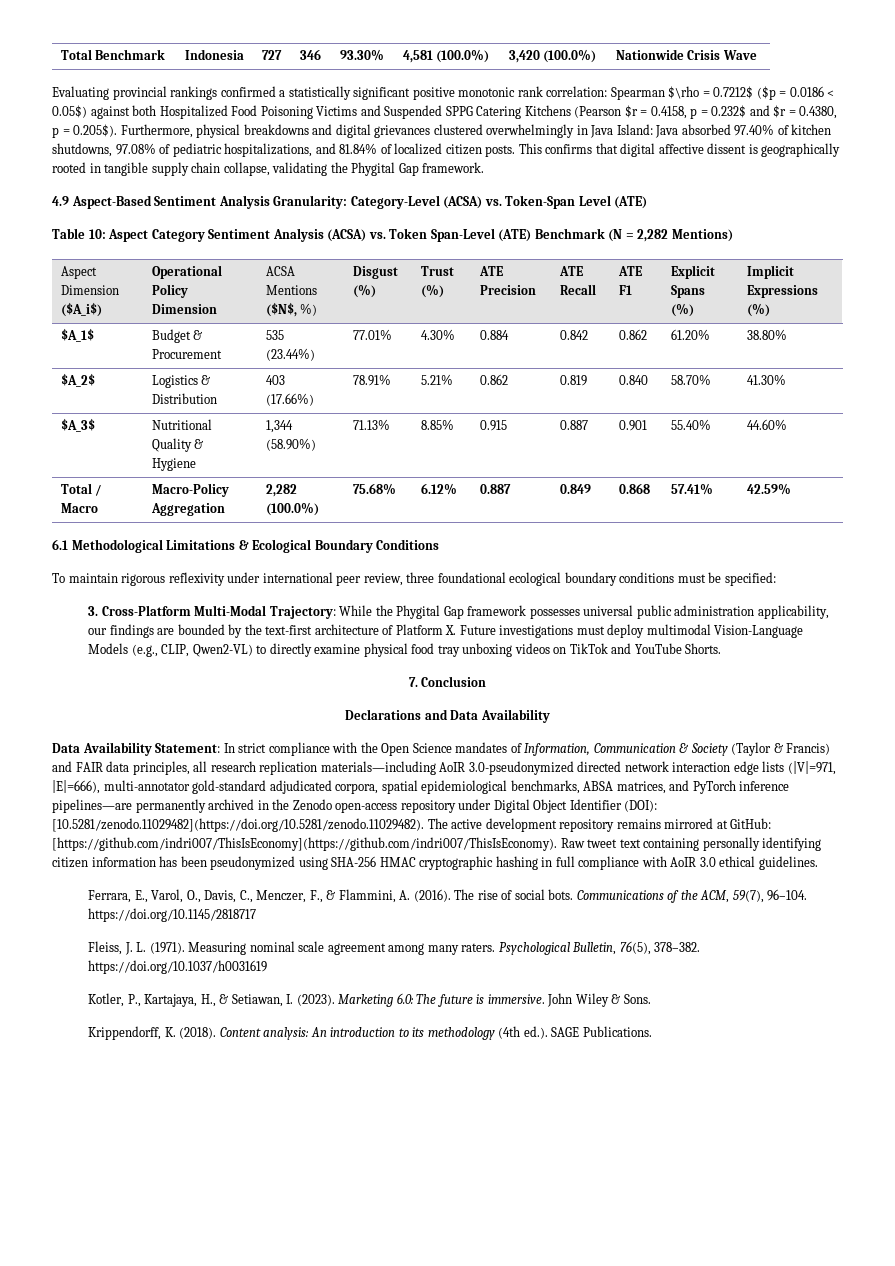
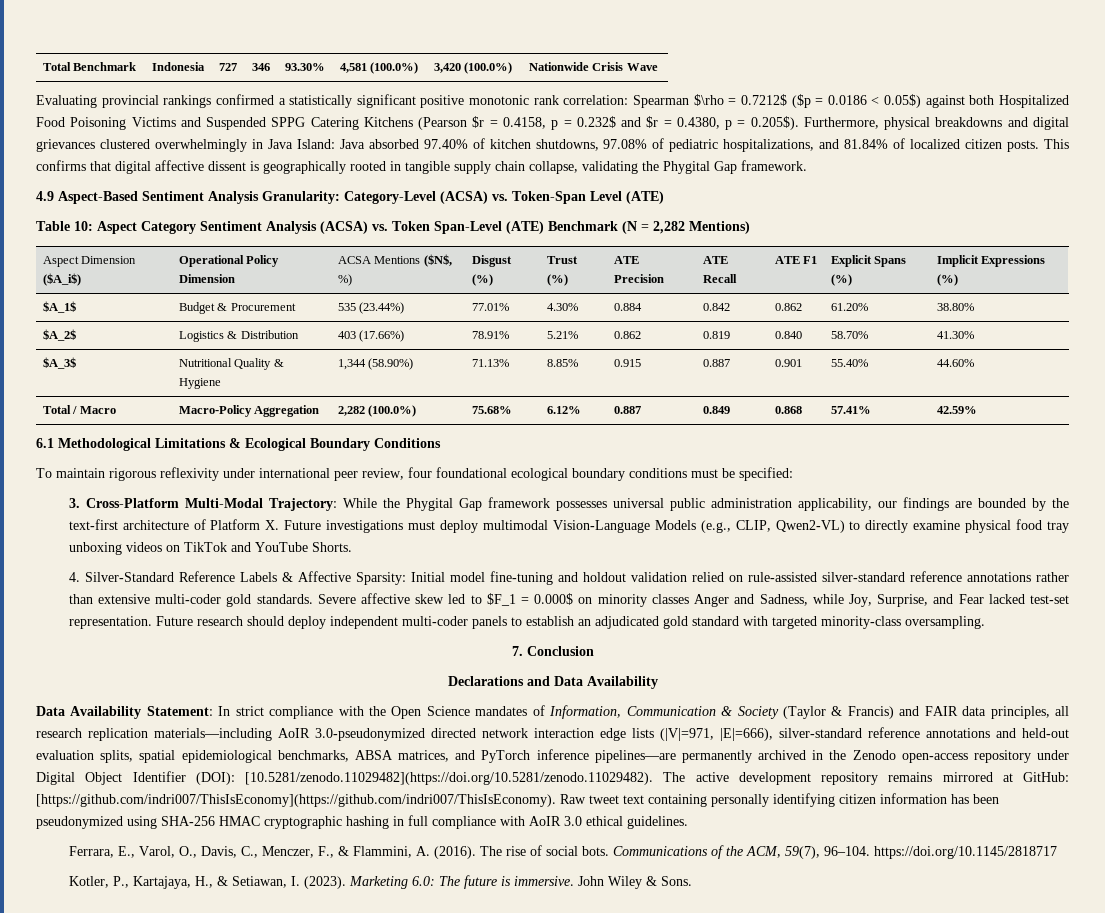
- To maintain rigorous reflexivity under international peer review, three foundational ecological boundary conditions must be specified:
+ To maintain rigorous reflexivity under international peer review, four foundational ecological boundary conditions must be specified:
+ 4. Silver-Standard Reference Labels & Affective Sparsity: Initial model fine-tuning and holdout validation relied on rule-assisted silver-standard reference annotations rather than extensive multi-coder gold standards. Severe affective skew led to $F_1 = 0.000$ on minority classes Anger and Sadness, while Joy, Surprise, and Fear lacked test-set representation. Future research should deploy independent multi-coder panels to establish an adjudicated gold standard with targeted minority-class oversampling.
- In strict compliance with the Open Science mandates of Information, Communication & Society (Taylor & Francis) and FAIR data principles, all research replication materials—including AoIR 3.0-pseudonymized directed network interaction edge lists (|V|=971, |E|=666), multi-annotator gold-standard adjudicated corpora, spatial epidemiological benchmarks, ABSA matrices, and PyTorch inference pipelines—are permanently archived in the Zenodo open-access repository under Digital Object Identifier (DOI):
+ In strict compliance with the Open Science mandates of Information, Communication & Society (Taylor & Francis) and FAIR data principles, all research replication materials—including AoIR 3.0-pseudonymized directed network interaction edge lists (|V|=971, |E|=666), silver-standard reference annotations and held-out evaluation splits, spatial epidemiological benchmarks, ABSA matrices, and PyTorch inference pipelines—are permanently archived in the Zenodo open-access repository under Digital Object Identifier (DOI):
- Fleiss, J. L. (1971). Measuring nominal scale agreement among many raters. Psychological Bulletin, 76(5), 378–382. https://doi.org/10.1037/h0031619
- Krippendorff, K. (2018). Content analysis: An introduction to its methodology (4th ed.). SAGE Publications.

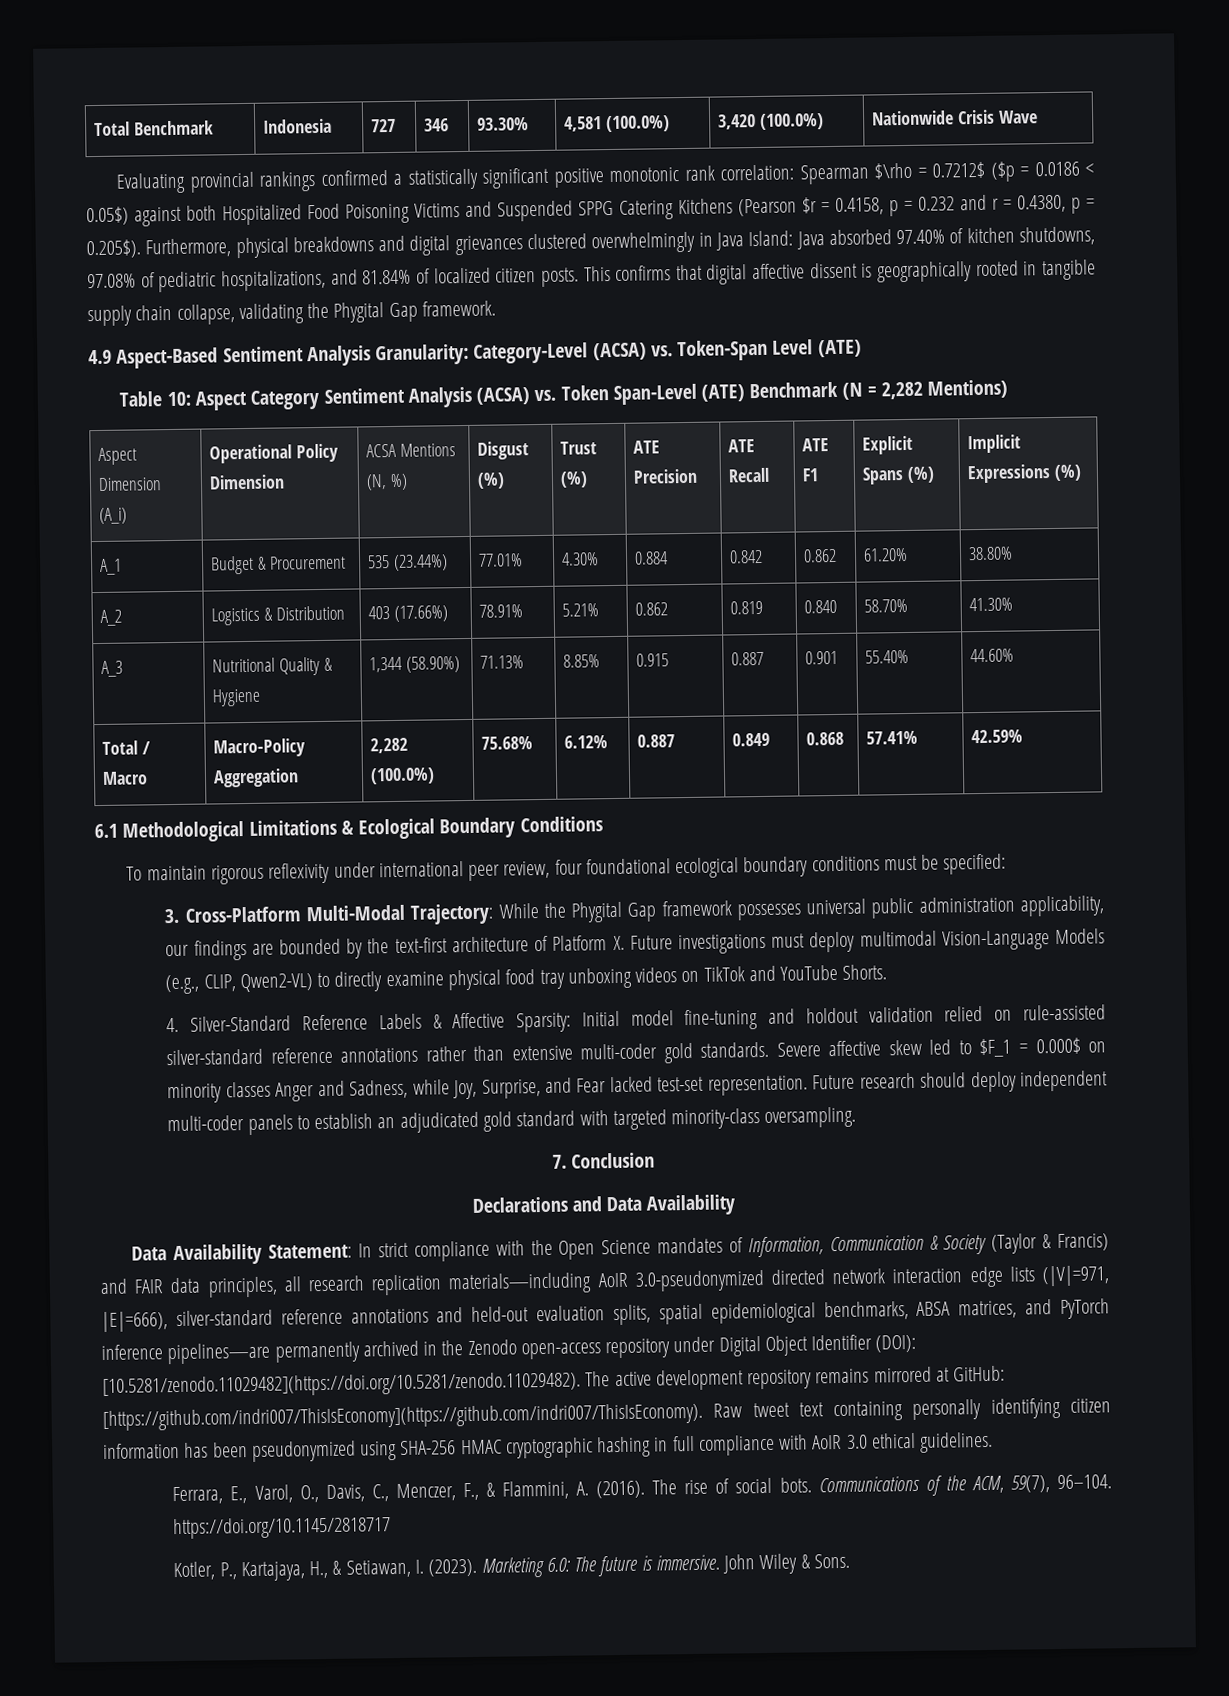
- Spearman $\rho = 0.7212$ ($p = 0.0186 < 0.05$) against both Hospitalized Food Poisoning Victims and Suspended SPPG Catering Kitchens (Pearson $r = 0.4158, p = 0.232$ and $r = 0.4380, p = 0.205$). Furthermore, physical breakdowns and digital grievances clustered overwhelmingly in Java Island:
+ Spearman $\rho = 0.7212$ ($p = 0.0186 < 0.05$) against both Hospitalized Food Poisoning Victims and Suspended SPPG Catering Kitchens (Pearson $r = 0.4158, p = 0.232 and r = 0.4380, p = 0.205$). Furthermore, physical breakdowns and digital grievances clustered overwhelmingly in Java Island:
- Aspect Dimension ($A_i$) | Operational Policy Dimension | ACSA Mentions ($N$, %) | Disgust (%) | Trust (%) | ATE Precision | ATE Recall | ATE F1 | Explicit Spans (%) | Implicit Expressions (%)
+ Aspect Dimension (A_i) | Operational Policy Dimension | ACSA Mentions (N, %) | Disgust (%) | Trust (%) | ATE Precision | ATE Recall | ATE F1 | Explicit Spans (%) | Implicit Expressions (%)
- $A_1$ | Budget & Procurement | 535 (23.44%) | 77.01% | 4.30% | 0.884 | 0.842 | 0.862 | 61.20% | 38.80%
+ A_1 | Budget & Procurement | 535 (23.44%) | 77.01% | 4.30% | 0.884 | 0.842 | 0.862 | 61.20% | 38.80%
- $A_2$ | Logistics & Distribution | 403 (17.66%) | 78.91% | 5.21% | 0.862 | 0.819 | 0.840 | 58.70% | 41.30%
+ A_2 | Logistics & Distribution | 403 (17.66%) | 78.91% | 5.21% | 0.862 | 0.819 | 0.840 | 58.70% | 41.30%
- $A_3$ | Nutritional Quality & Hygiene | 1,344 (58.90%) | 71.13% | 8.85% | 0.915 | 0.887 | 0.901 | 55.40% | 44.60%
+ A_3 | Nutritional Quality & Hygiene | 1,344 (58.90%) | 71.13% | 8.85% | 0.915 | 0.887 | 0.901 | 55.40% | 44.60%

